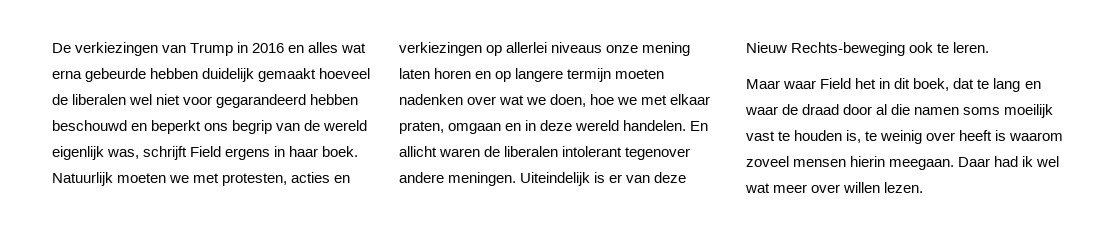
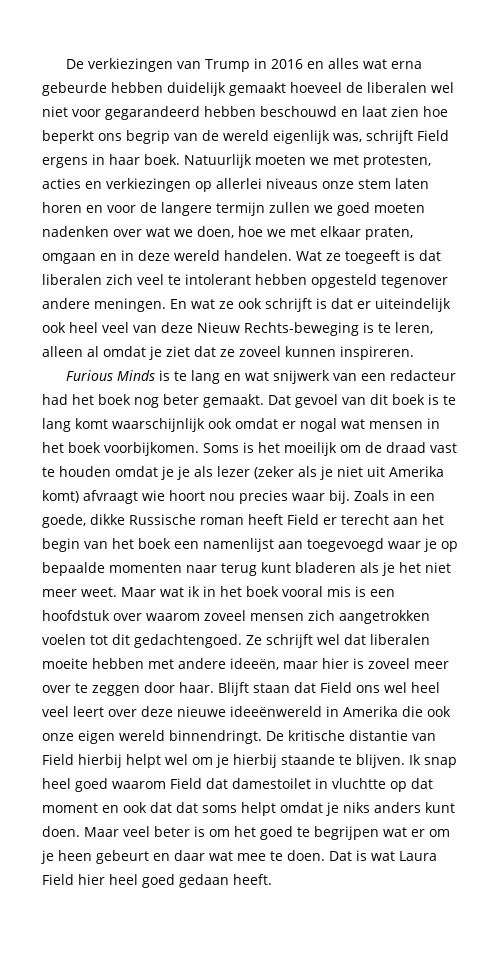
- De verkiezingen van Trump in 2016 en alles wat erna gebeurde hebben duidelijk gemaakt hoeveel de liberalen wel niet voor gegarandeerd hebben beschouwd en beperkt ons begrip van de wereld eigenlijk was, schrijft Field ergens in haar boek.
+ De verkiezingen van Trump in 2016 en alles wat erna gebeurde hebben duidelijk gemaakt hoeveel de liberalen wel niet voor gegarandeerd hebben beschouwd en laat zien hoe beperkt ons begrip van de wereld eigenlijk was, schrijft Field ergens in haar boek.
- Natuurlijk moeten we met protesten, acties en verkiezingen op allerlei niveaus onze mening laten horen en op langere termijn moeten nadenken over wat we doen, hoe we met elkaar praten, omgaan en in deze wereld handelen.
+ Natuurlijk moeten we met protesten, acties en verkiezingen op allerlei niveaus onze stem laten horen en voor de langere termijn zullen we goed moeten nadenken over wat we doen, hoe we met elkaar praten, omgaan en in deze wereld handelen.
- En allicht waren de liberalen intolerant tegenover andere meningen. Uiteindelijk is er van deze Nieuw Rechts-beweging ook te leren.
- Maar waar Field het in dit boek, dat te lang en waar de draad door al die namen soms moeilijk vast te houden is, te weinig over heeft is waarom zoveel mensen hierin meegaan. Daar had ik wel wat meer over willen lezen.
+ Wat ze toegeeft is dat liberalen zich veel te intolerant hebben opgesteld tegenover andere meningen. En wat ze ook schrijft is dat er uiteindelijk ook heel veel van deze Nieuw Rechts-beweging is te leren, alleen al omdat je ziet dat ze zoveel kunnen inspireren.
+ Furious Minds is te lang en wat snijwerk van een redacteur had het boek nog beter gemaakt. Dat gevoel van dit boek is te lang komt waarschijnlijk ook omdat er nogal wat mensen in het boek voorbijkomen. Soms is het moeilijk om de draad vast te houden omdat je je als lezer (zeker als je niet uit Amerika komt) afvraagt wie hoort nou precies waar bij. Zoals in een goede, dikke Russische roman heeft Field er terecht aan het begin van het boek een namenlijst aan toegevoegd waar je op bepaalde momenten naar terug kunt bladeren als je het niet meer weet. Maar wat ik in het boek vooral mis is een hoofdstuk over waarom zoveel mensen zich aangetrokken voelen tot dit gedachtengoed. Ze schrijft wel dat liberalen moeite hebben met andere ideeën, maar hier is zoveel meer over te zeggen door haar. Blijft staan dat Field ons wel heel veel leert over deze nieuwe ideeënwereld in Amerika die ook onze eigen wereld binnendringt. De kritische distantie van Field hierbij helpt wel om je hierbij staande te blijven. Ik snap heel goed waarom Field dat damestoilet in vluchtte op dat moment en ook dat dat soms helpt omdat je niks anders kunt doen. Maar veel beter is om het goed te begrijpen wat er om je heen gebeurt en daar wat mee te doen. Dat is wat Laura Field hier heel goed gedaan heeft.

